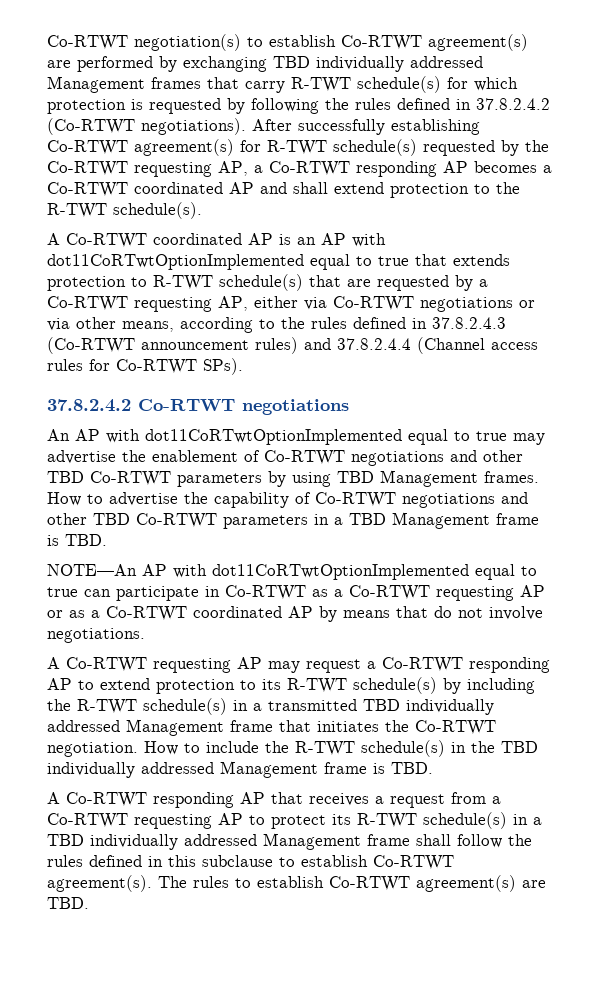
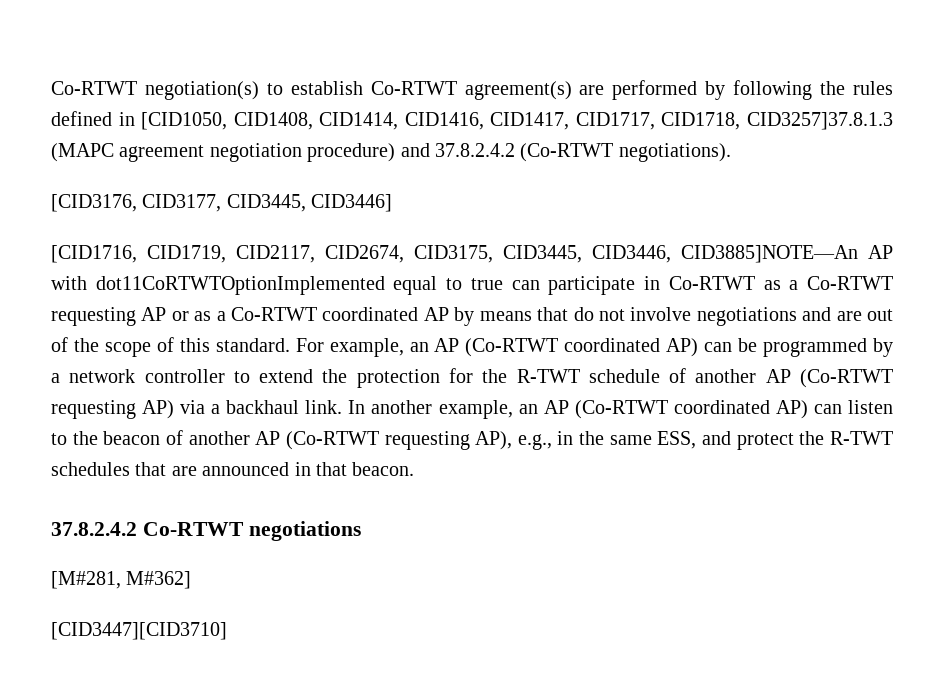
- Co-RTWT negotiation(s) to establish Co-RTWT agreement(s) are performed by exchanging TBD individually addressed Management frames that carry R-TWT schedule(s) for which protection is requested by following the rules defined in 37.8.2.4.2 (Co-RTWT negotiations). After successfully establishing Co-RTWT agreement(s) for R-TWT schedule(s) requested by the Co-RTWT requesting AP, a Co-RTWT responding AP becomes a Co-RTWT coordinated AP and shall extend protection to the R-TWT schedule(s).
- A Co-RTWT coordinated AP is an AP with dot11CoRTwtOptionImplemented equal to true that extends protection to R-TWT schedule(s) that are requested by a Co-RTWT requesting AP, either via Co-RTWT negotiations or via other means, according to the rules defined in 37.8.2.4.3 (Co-RTWT announcement rules) and 37.8.2.4.4 (Channel access rules for Co-RTWT SPs).
+ Co-RTWT negotiation(s) to establish Co-RTWT agreement(s) are performed by following the rules defined in [CID1050, CID1408, CID1414, CID1416, CID1417, CID1717, CID1718, CID3257]37.8.1.3 (MAPC agreement negotiation procedure) and 37.8.2.4.2 (Co-RTWT negotiations).
+ [CID3176, CID3177, CID3445, CID3446]
+ [CID1716, CID1719, CID2117, CID2674, CID3175, CID3445, CID3446, CID3885]NOTE—An AP with dot11CoRTWTOptionImplemented equal to true can participate in Co-RTWT as a Co-RTWT requesting AP or as a Co-RTWT coordinated AP by means that do not involve negotiations and are out of the scope of this standard. For example, an AP (Co-RTWT coordinated AP) can be programmed by a network controller to extend the protection for the R-TWT schedule of another AP (Co-RTWT requesting AP) via a backhaul link. In another example, an AP (Co-RTWT coordinated AP) can listen to the beacon of another AP (Co-RTWT requesting AP), e.g., in the same ESS, and protect the R-TWT schedules that are announced in that beacon.
  37.8.2.4.2 Co-RTWT negotiations
- An AP with dot11CoRTwtOptionImplemented equal to true may advertise the enablement of Co-RTWT negotiations and other TBD Co-RTWT parameters by using TBD Management frames. How to advertise the capability of Co-RTWT negotiations and other TBD Co-RTWT parameters in a TBD Management frame is TBD.
- NOTE—An AP with dot11CoRTwtOptionImplemented equal to true can participate in Co-RTWT as a Co-RTWT requesting AP or as a Co-RTWT coordinated AP by means that do not involve negotiations.
- A Co-RTWT requesting AP may request a Co-RTWT responding AP to extend protection to its R-TWT schedule(s) by including the R-TWT schedule(s) in a transmitted TBD individually addressed Management frame that initiates the Co-RTWT negotiation. How to include the R-TWT schedule(s) in the TBD individually addressed Management frame is TBD.
- A Co-RTWT responding AP that receives a request from a Co-RTWT requesting AP to protect its R-TWT schedule(s) in a TBD individually addressed Management frame shall follow the rules defined in this subclause to establish Co-RTWT agreement(s). The rules to establish Co-RTWT agreement(s) are TBD.
+ [M#281, M#362]
+ [CID3447][CID3710]

